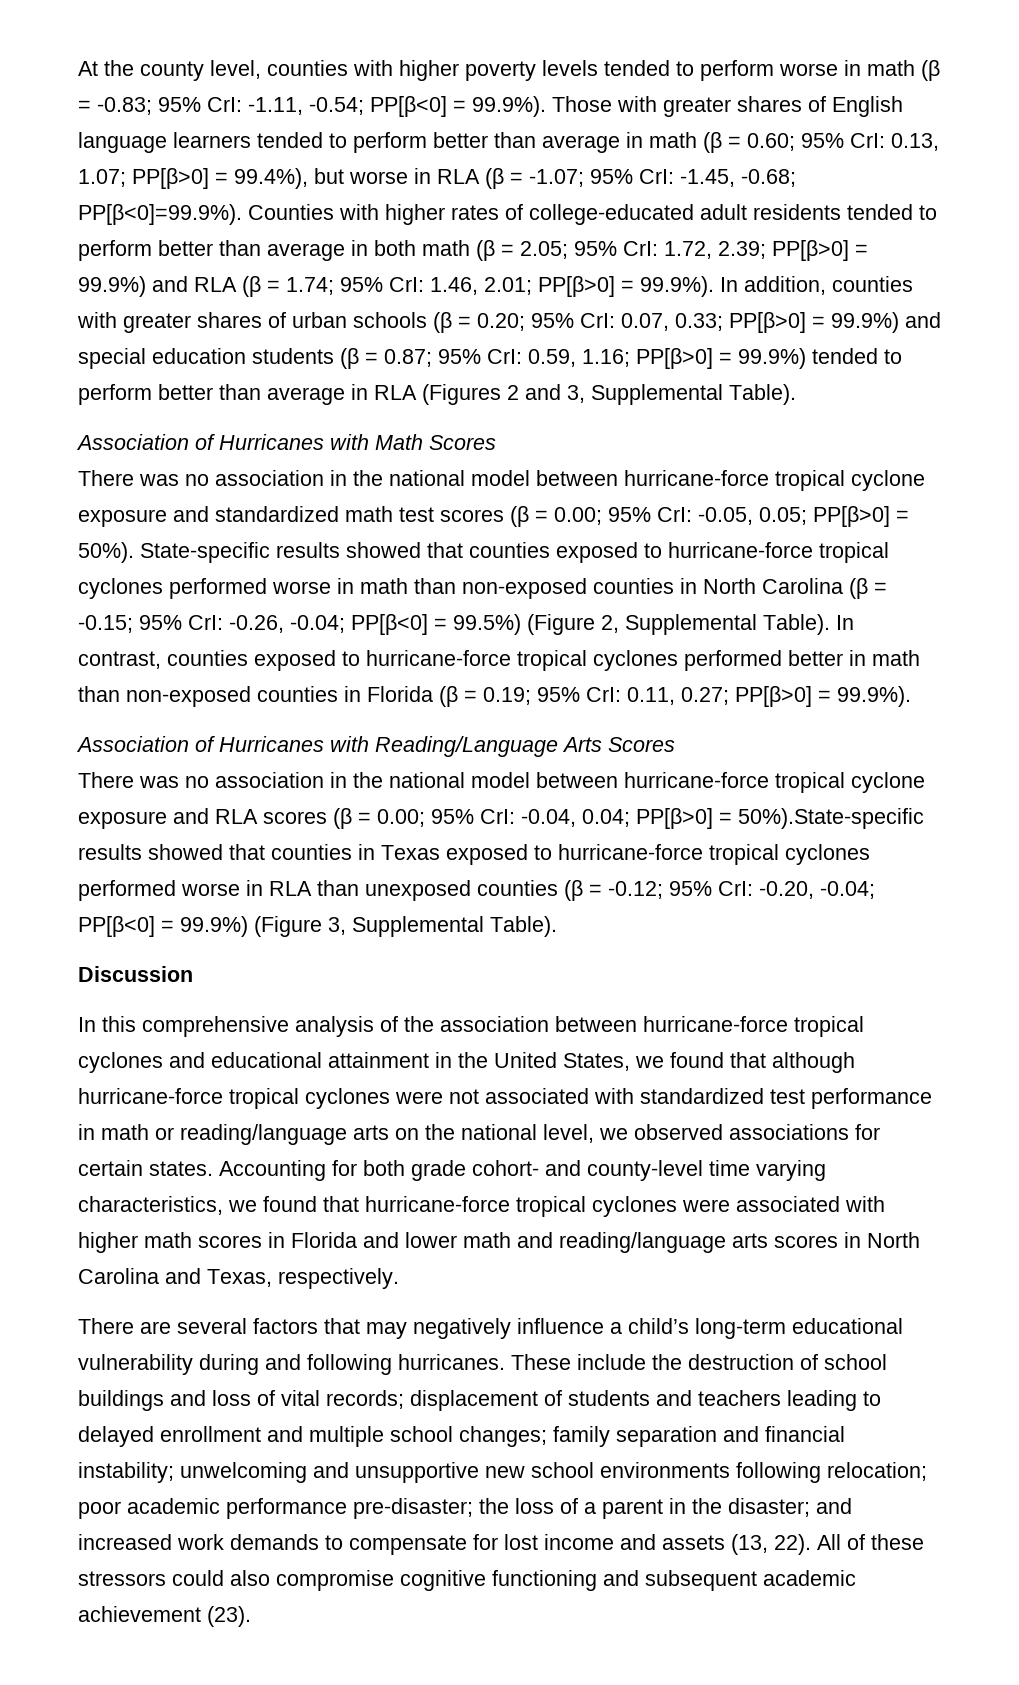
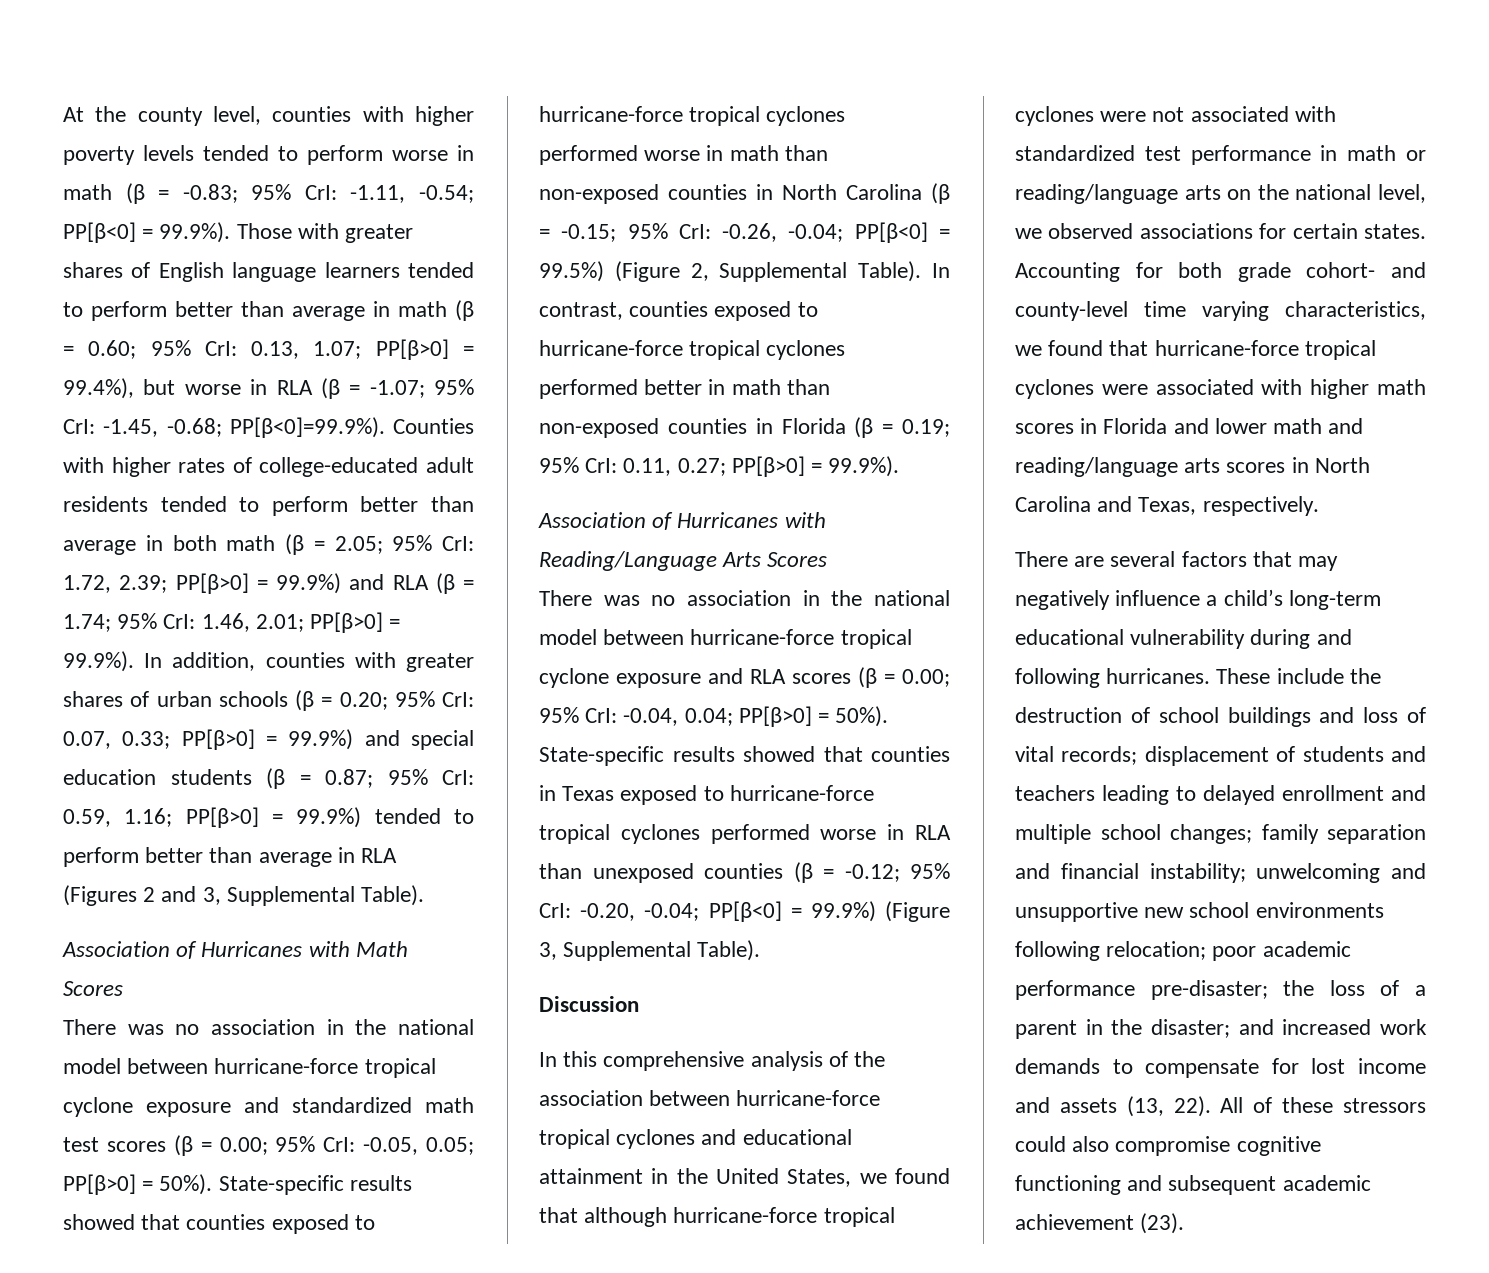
- There was no association in the national model between hurricane-force tropical cyclone exposure and RLA scores (β = 0.00; 95% CrI: -0.04, 0.04; PP[β>0] = 50%).State-specific results showed that counties in Texas exposed to hurricane-force tropical cyclones performed worse in RLA than unexposed counties (β = -0.12; 95% CrI: -0.20, -0.04; PP[β<0] = 99.9%) (Figure 3, Supplemental Table).
+ There was no association in the national model between hurricane-force tropical cyclone exposure and RLA scores (β = 0.00; 95% CrI: -0.04, 0.04; PP[β>0] = 50%). State-specific results showed that counties in Texas exposed to hurricane-force tropical cyclones performed worse in RLA than unexposed counties (β = -0.12; 95% CrI: -0.20, -0.04; PP[β<0] = 99.9%) (Figure 3, Supplemental Table).

